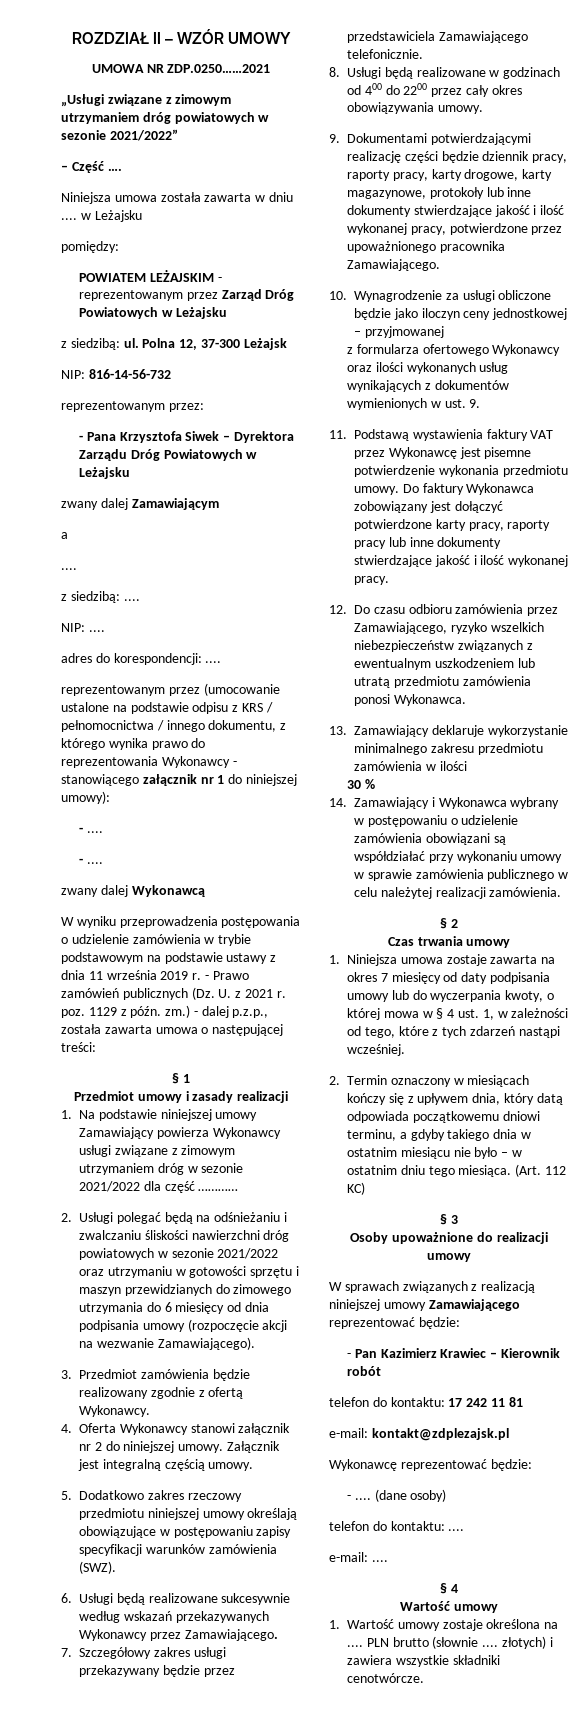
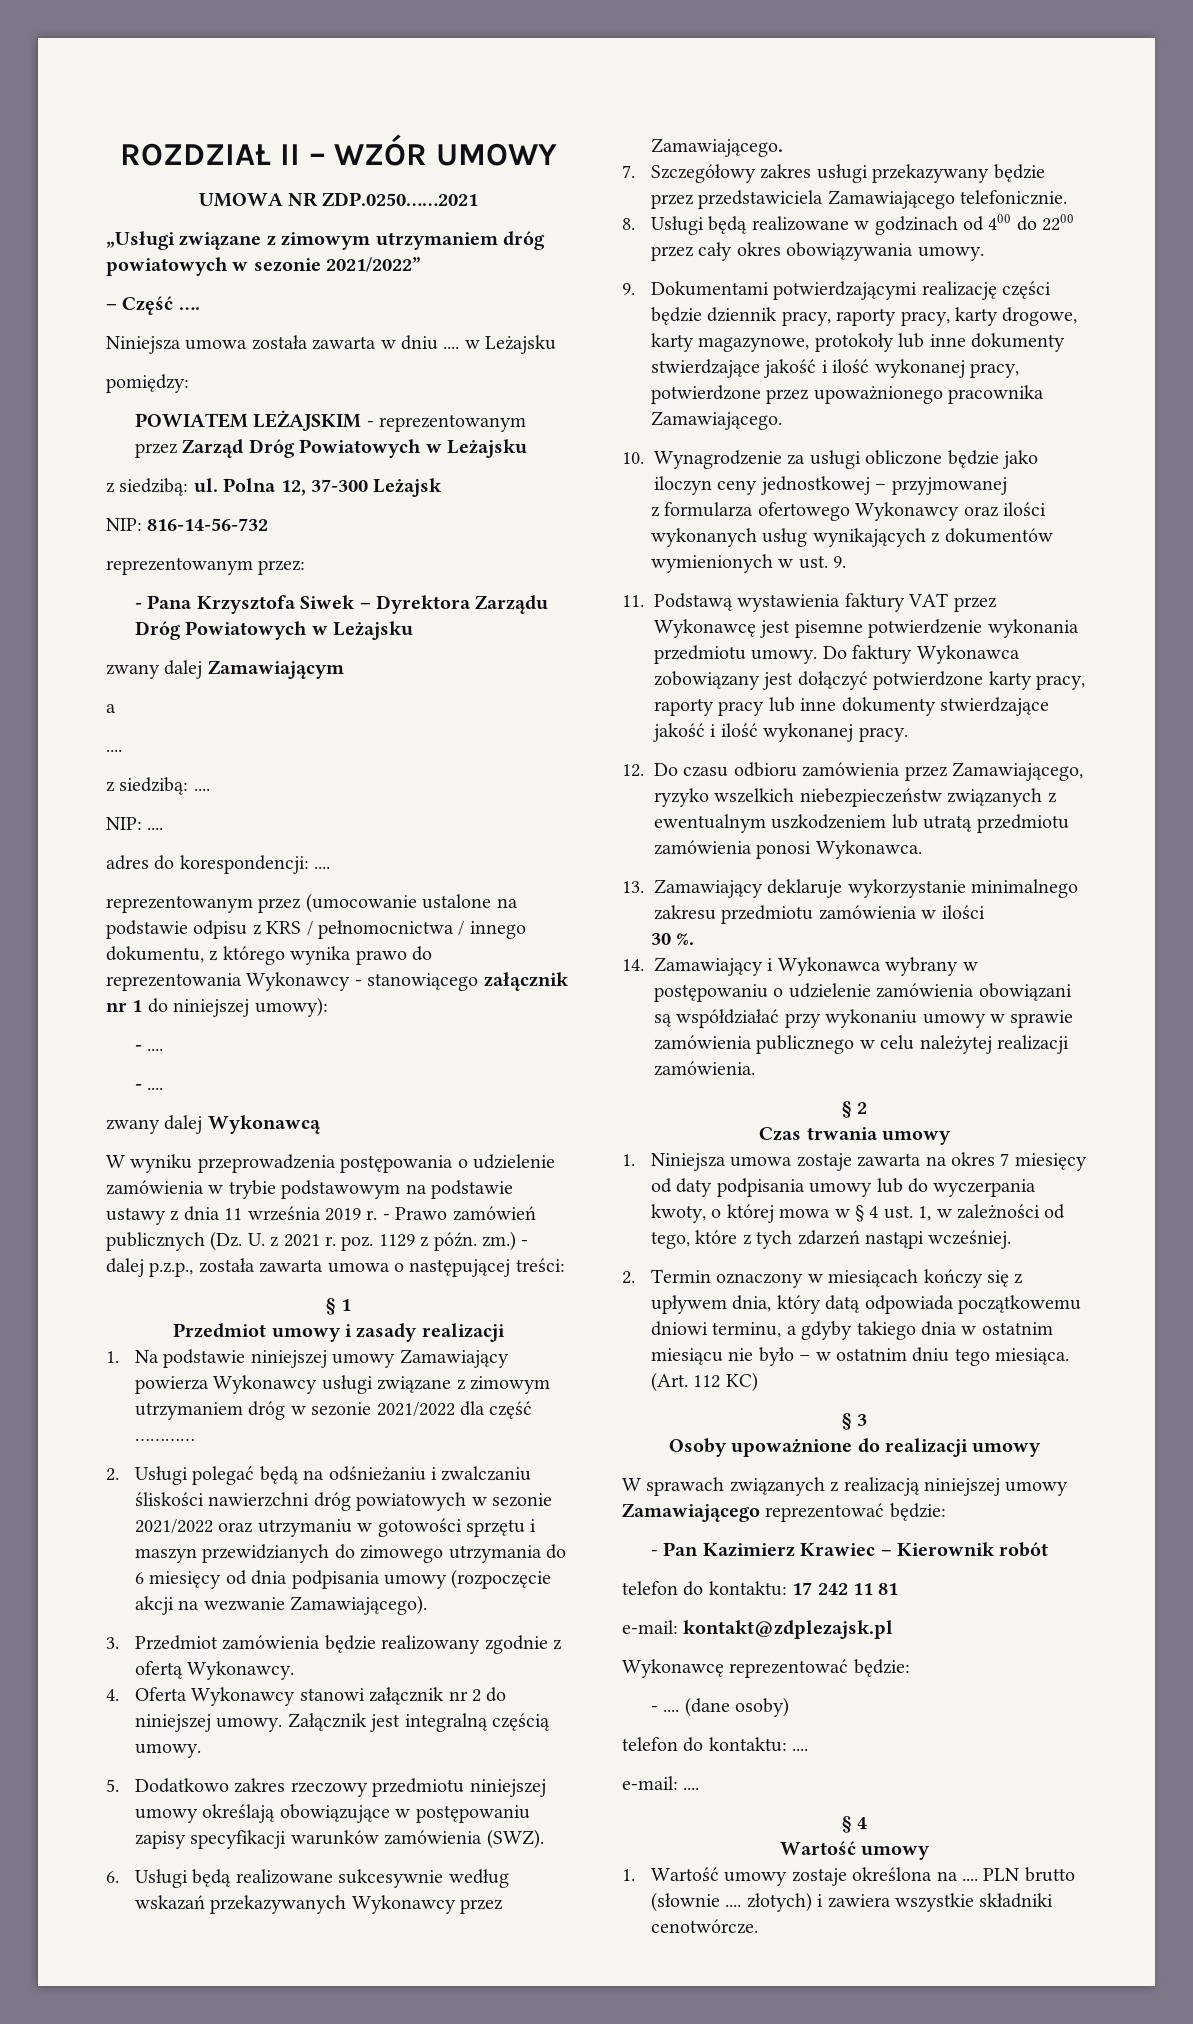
- 30 %
+ 30 %.

